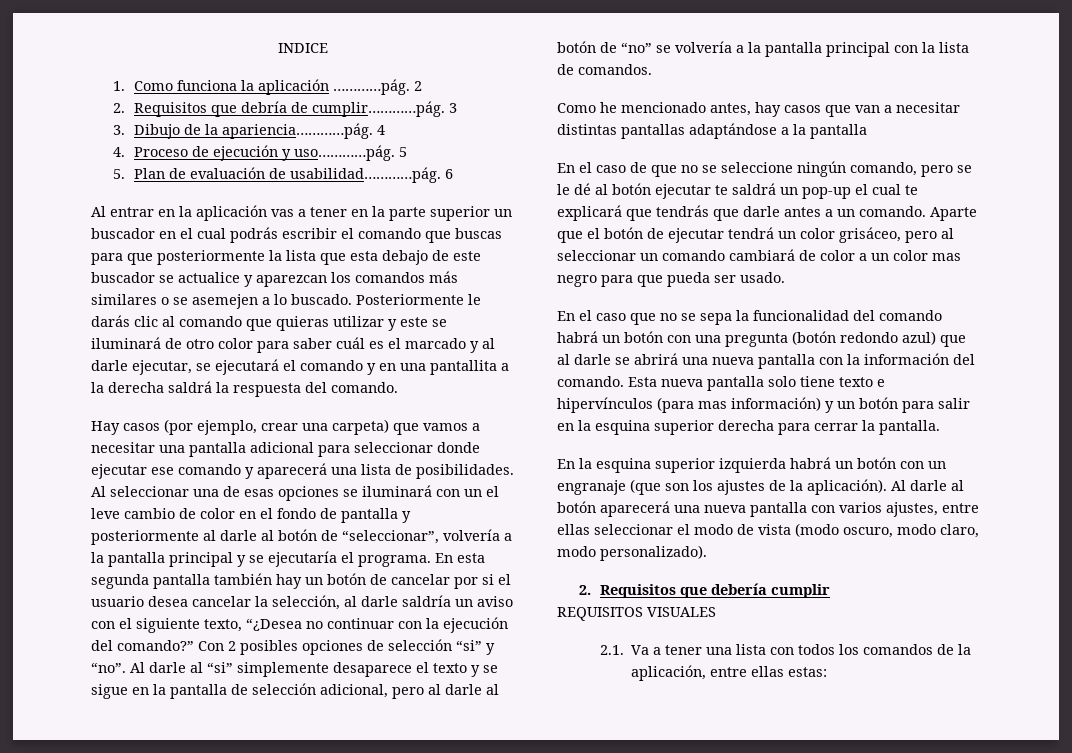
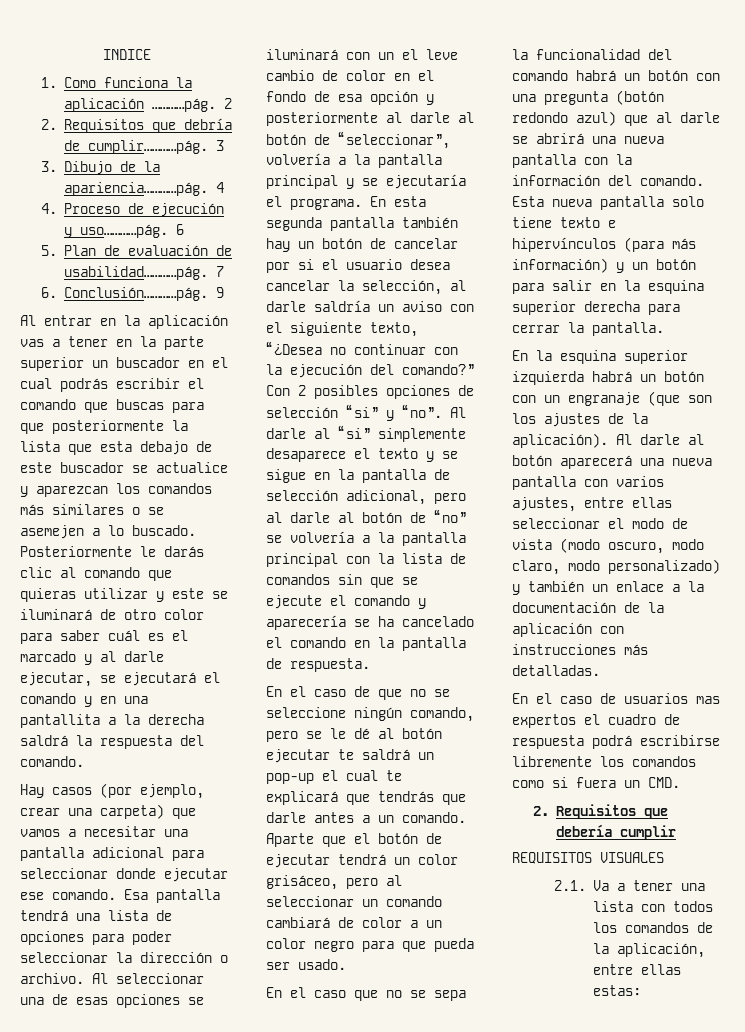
- 5
+ 6
- 6
+ 7
+ 6. Conclusión…………pág. 9
- Hay casos (por ejemplo, crear una carpeta) que vamos a necesitar una pantalla adicional para seleccionar donde ejecutar ese comando y aparecerá una lista de posibilidades.
+ Hay casos (por ejemplo, crear una carpeta) que vamos a necesitar una pantalla adicional para seleccionar donde ejecutar ese comando. Esa pantalla tendrá una lista de opciones para poder seleccionar la dirección o archivo.
- Al seleccionar una de esas opciones se iluminará con un el leve cambio de color en el fondo de pantalla y posteriormente al darle al botón de “seleccionar”, volvería a la pantalla principal y se ejecutaría el programa.
+ Al seleccionar una de esas opciones se iluminará con un el leve cambio de color en el fondo de esa opción y posteriormente al darle al botón de “seleccionar”, volvería a la pantalla principal y se ejecutaría el programa.
- Al darle al “si” simplemente desaparece el texto y se sigue en la pantalla de selección adicional, pero al darle al botón de “no” se volvería a la pantalla principal con la lista de comandos.
- Como he mencionado antes, hay casos que van a necesitar distintas pantallas adaptándose a la pantalla
+ Al darle al “si” simplemente desaparece el texto y se sigue en la pantalla de selección adicional, pero al darle al botón de “no” se volvería a la pantalla principal con la lista de comandos sin que se ejecute el comando y aparecería se ha cancelado el comando en la pantalla de respuesta.
- Aparte que el botón de ejecutar tendrá un color grisáceo, pero al seleccionar un comando cambiará de color a un color mas negro para que pueda ser usado.
+ Aparte que el botón de ejecutar tendrá un color grisáceo, pero al seleccionar un comando cambiará de color a un color negro para que pueda ser usado.
- Esta nueva pantalla solo tiene texto e hipervínculos (para mas información) y un botón para salir en la esquina superior derecha para cerrar la pantalla.
+ Esta nueva pantalla solo tiene texto e hipervínculos (para más información) y un botón para salir en la esquina superior derecha para cerrar la pantalla.
- Al darle al botón aparecerá una nueva pantalla con varios ajustes, entre ellas seleccionar el modo de vista (modo oscuro, modo claro, modo personalizado).
+ Al darle al botón aparecerá una nueva pantalla con varios ajustes, entre ellas seleccionar el modo de vista (modo oscuro, modo claro, modo personalizado) y también un enlace a la documentación de la aplicación con instrucciones más detalladas.
+ En el caso de usuarios mas expertos el cuadro de respuesta podrá escribirse libremente los comandos como si fuera un CMD.

